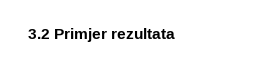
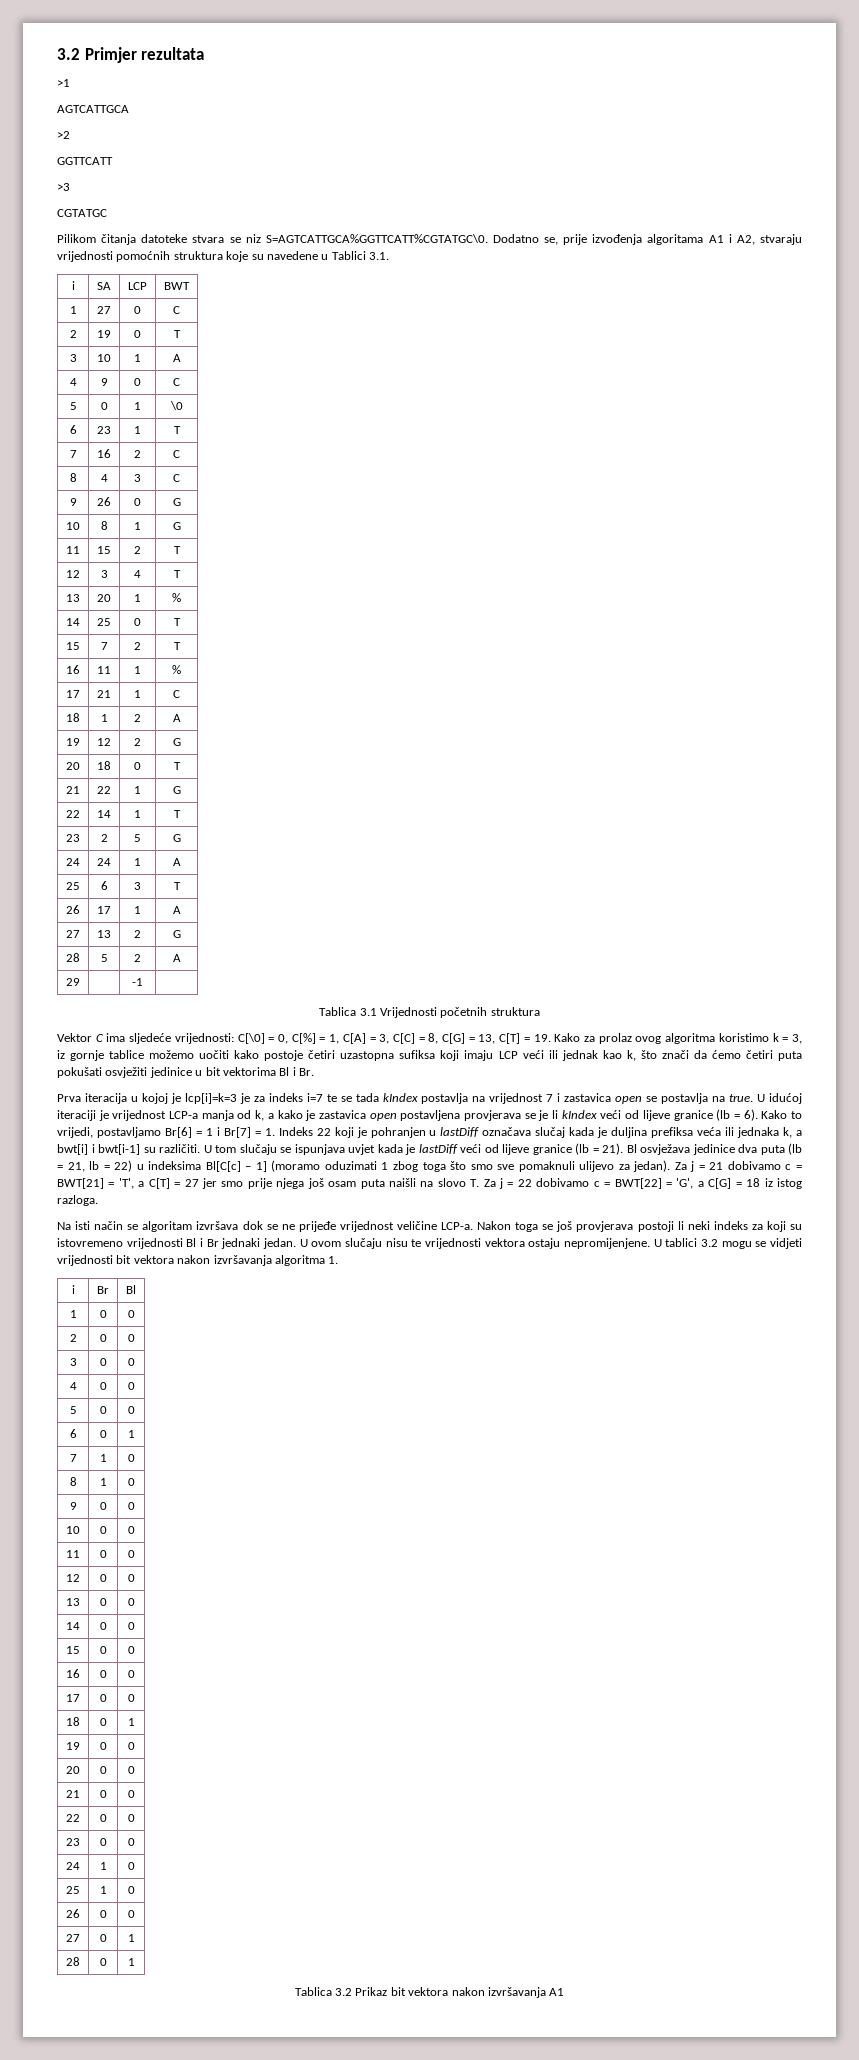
+ >1
+ AGTCATTGCA
+ >2
+ GGTTCATT
+ >3
+ CGTATGC
+ Pilikom čitanja datoteke stvara se niz S=AGTCATTGCA%GGTTCATT%CGTATGC\0. Dodatno se, prije izvođenja algoritama A1 i A2, stvaraju vrijednosti pomoćnih struktura koje su navedene u Tablici 3.1.
+ i | SA | LCP | BWT
+ 1 | 27 | 0 | C
+ 2 | 19 | 0 | T
+ 3 | 10 | 1 | A
+ 4 | 9 | 0 | C
+ 5 | 0 | 1 | \0
+ 6 | 23 | 1 | T
+ 7 | 16 | 2 | C
+ 8 | 4 | 3 | C
+ 9 | 26 | 0 | G
+ 10 | 8 | 1 | G
+ 11 | 15 | 2 | T
+ 12 | 3 | 4 | T
+ 13 | 20 | 1 | %
+ 14 | 25 | 0 | T
+ 15 | 7 | 2 | T
+ 16 | 11 | 1 | %
+ 17 | 21 | 1 | C
+ 18 | 1 | 2 | A
+ 19 | 12 | 2 | G
+ 20 | 18 | 0 | T
+ 21 | 22 | 1 | G
+ 22 | 14 | 1 | T
+ 23 | 2 | 5 | G
+ 24 | 24 | 1 | A
+ 25 | 6 | 3 | T
+ 26 | 17 | 1 | A
+ 27 | 13 | 2 | G
+ 28 | 5 | 2 | A
+ 29 | | -1 |
+ Tablica 3.1 Vrijednosti početnih struktura
+ Vektor C ima sljedeće vrijednosti: C[\0] = 0, C[%] = 1, C[A] = 3, C[C] = 8, C[G] = 13, C[T] = 19. Kako za prolaz ovog algoritma koristimo k = 3, iz gornje tablice možemo uočiti kako postoje četiri uzastopna sufiksa koji imaju LCP veći ili jednak kao k, što znači da ćemo četiri puta pokušati osvježiti jedinice u bit vektorima Bl i Br.
+ Prva iteracija u kojoj je lcp[i]=k=3 je za indeks i=7 te se tada kIndex postavlja na vrijednost 7 i zastavica open se postavlja na true. U idućoj iteraciji je vrijednost LCP-a manja od k, a kako je zastavica open postavljena provjerava se je li kIndex veći od lijeve granice (lb = 6). Kako to vrijedi, postavljamo Br[6] = 1 i Br[7] = 1. Indeks 22 koji je pohranjen u lastDiff označava slučaj kada je duljina prefiksa veća ili jednaka k, a bwt[i] i bwt[i-1] su različiti. U tom slučaju se ispunjava uvjet kada je lastDiff veći od lijeve granice (lb = 21). Bl osvježava jedinice dva puta (lb = 21, lb = 22) u indeksima Bl[C[c] – 1] (moramo oduzimati 1 zbog toga što smo sve pomaknuli ulijevo za jedan). Za j = 21 dobivamo c = BWT[21] = 'T', a C[T] = 27 jer smo prije njega još osam puta naišli na slovo T. Za j = 22 dobivamo c = BWT[22] = 'G', a C[G] = 18 iz istog razloga.
+ Na isti način se algoritam izvršava dok se ne prijeđe vrijednost veličine LCP-a. Nakon toga se još provjerava postoji li neki indeks za koji su istovremeno vrijednosti Bl i Br jednaki jedan. U ovom slučaju nisu te vrijednosti vektora ostaju nepromijenjene. U tablici 3.2 mogu se vidjeti vrijednosti bit vektora nakon izvršavanja algoritma 1.
+ i | Br | Bl
+ 1 | 0 | 0
+ 2 | 0 | 0
+ 3 | 0 | 0
+ 4 | 0 | 0
+ 5 | 0 | 0
+ 6 | 0 | 1
+ 7 | 1 | 0
+ 8 | 1 | 0
+ 9 | 0 | 0
+ 10 | 0 | 0
+ 11 | 0 | 0
+ 12 | 0 | 0
+ 13 | 0 | 0
+ 14 | 0 | 0
+ 15 | 0 | 0
+ 16 | 0 | 0
+ 17 | 0 | 0
+ 18 | 0 | 1
+ 19 | 0 | 0
+ 20 | 0 | 0
+ 21 | 0 | 0
+ 22 | 0 | 0
+ 23 | 0 | 0
+ 24 | 1 | 0
+ 25 | 1 | 0
+ 26 | 0 | 0
+ 27 | 0 | 1
+ 28 | 0 | 1
+ Tablica 3.2 Prikaz bit vektora nakon izvršavanja A1

